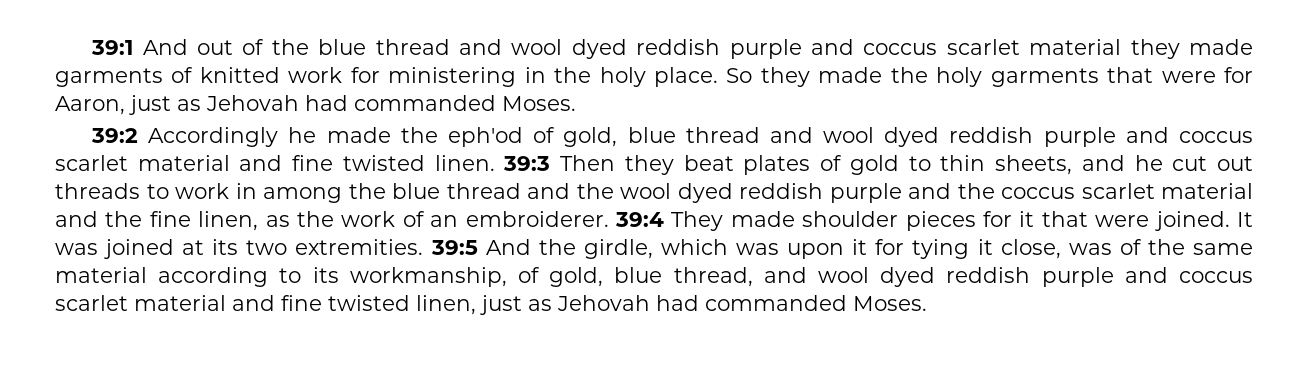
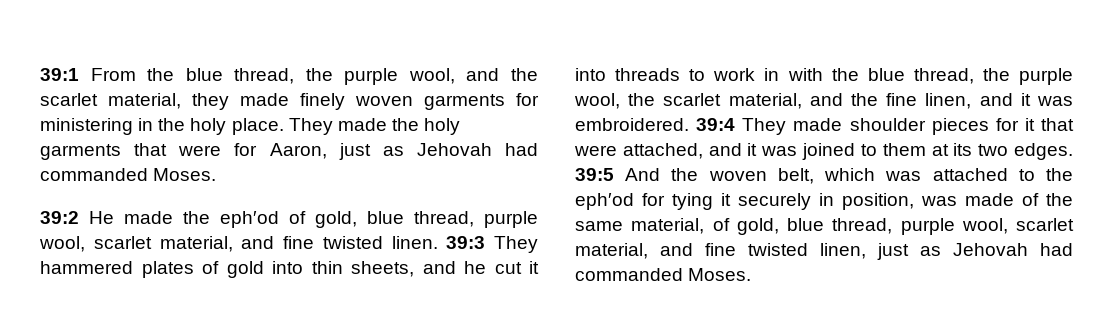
- 39:1 And out of the blue thread and wool dyed reddish purple and coccus scarlet material they made garments of knitted work for ministering in the holy place.
+ 39:1 From the blue thread, the purple wool, and the scarlet material, they made finely woven garments for ministering in the holy place.
- So they made the holy garments that were for Aaron, just as Jehovah had commanded Moses.
+ They made the holy garments that were for Aaron, just as Jehovah had commanded Moses.
- 39:2 Accordingly he made the eph′od of gold, blue thread and wool dyed reddish purple and coccus scarlet material and fine twisted linen.
+ 39:2 He made the eph′od of gold, blue thread, purple wool, scarlet material, and fine twisted linen.
- 39:3 Then they beat plates of gold to thin sheets, and he cut out threads to work in among the blue thread and the wool dyed reddish purple and the coccus scarlet material and the fine linen, as the work of an embroiderer.
+ 39:3 They hammered plates of gold into thin sheets, and he cut it into threads to work in with the blue thread, the purple wool, the scarlet material, and the fine linen, and it was embroidered.
- 39:4 They made shoulder pieces for it that were joined. It was joined at its two extremities.
+ 39:4 They made shoulder pieces for it that were attached, and it was joined to them at its two edges.
- 39:5 And the girdle, which was upon it for tying it close, was of the same material according to its workmanship, of gold, blue thread, and wool dyed reddish purple and coccus scarlet material and fine twisted linen, just as Jehovah had commanded Moses.
+ 39:5 And the woven belt, which was attached to the eph′od for tying it securely in position, was made of the same material, of gold, blue thread, purple wool, scarlet material, and fine twisted linen, just as Jehovah had commanded Moses.

